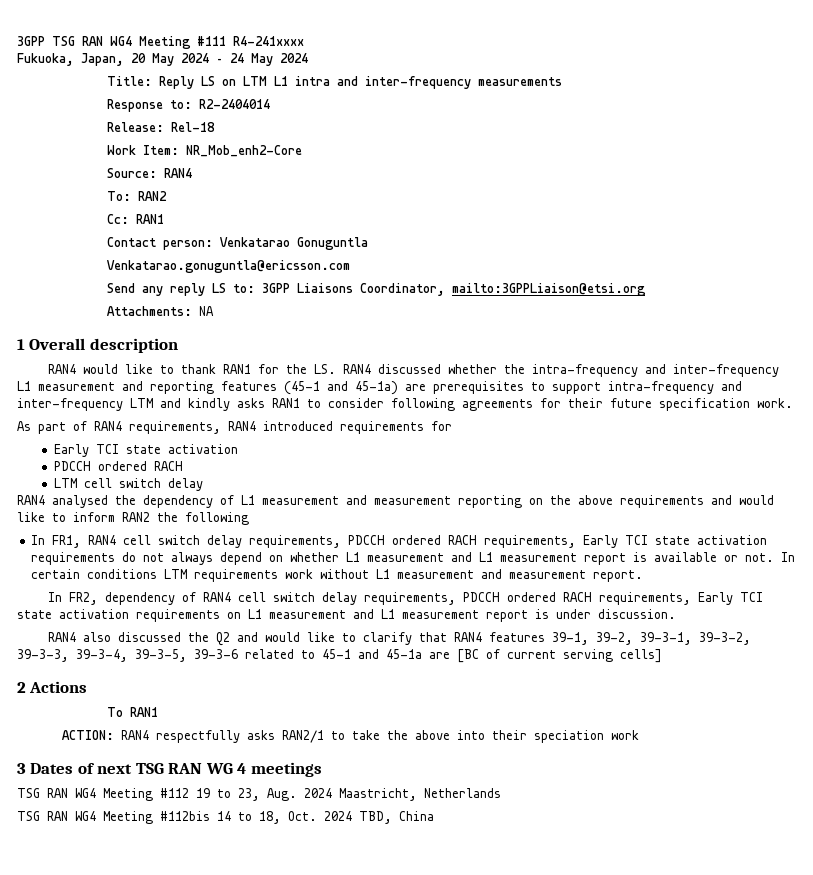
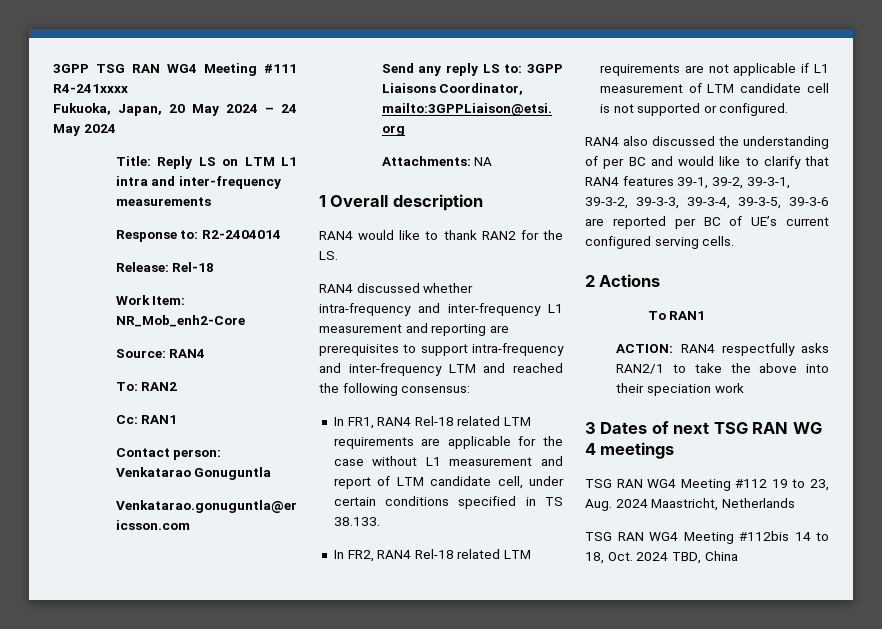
- RAN4 would like to thank RAN1 for the LS. RAN4 discussed whether the intra-frequency and inter-frequency L1 measurement and reporting features (45-1 and 45-1a) are prerequisites to support intra-frequency and inter-frequency LTM and kindly asks RAN1 to consider following agreements for their future specification work.
- As part of RAN4 requirements, RAN4 introduced requirements for
- Early TCI state activation
- PDCCH ordered RACH
- LTM cell switch delay
- RAN4 analysed the dependency of L1 measurement and measurement reporting on the above requirements and would like to inform RAN2 the following
+ RAN4 would like to thank RAN2 for the LS.
+ RAN4 discussed whether intra-frequency and inter-frequency L1 measurement and reporting are prerequisites to support intra-frequency and inter-frequency LTM and reached the following consensus:
- In FR1, RAN4 cell switch delay requirements, PDCCH ordered RACH requirements, Early TCI state activation requirements do not always depend on whether L1 measurement and L1 measurement report is available or not. In certain conditions LTM requirements work without L1 measurement and measurement report.
- In FR2, dependency of RAN4 cell switch delay requirements, PDCCH ordered RACH requirements, Early TCI state activation requirements on L1 measurement and L1 measurement report is under discussion.
+ In FR1, RAN4 Rel-18 related LTM requirements are applicable for the case without L1 measurement and report of LTM candidate cell, under certain conditions specified in TS 38.133.
+ In FR2, RAN4 Rel-18 related LTM requirements are not applicable if L1 measurement of LTM candidate cell is not supported or configured.
- RAN4 also discussed the Q2 and would like to clarify that RAN4 features 39-1, 39-2, 39-3-1, 39-3-2, 39-3-3, 39-3-4, 39-3-5, 39-3-6 related to 45-1 and 45-1a are [BC of current serving cells]
+ RAN4 also discussed the understanding of per BC and would like to clarify that RAN4 features 39-1, 39-2, 39-3-1, 39-3-2, 39-3-3, 39-3-4, 39-3-5, 39-3-6 are reported per BC of UE’s current configured serving cells.

